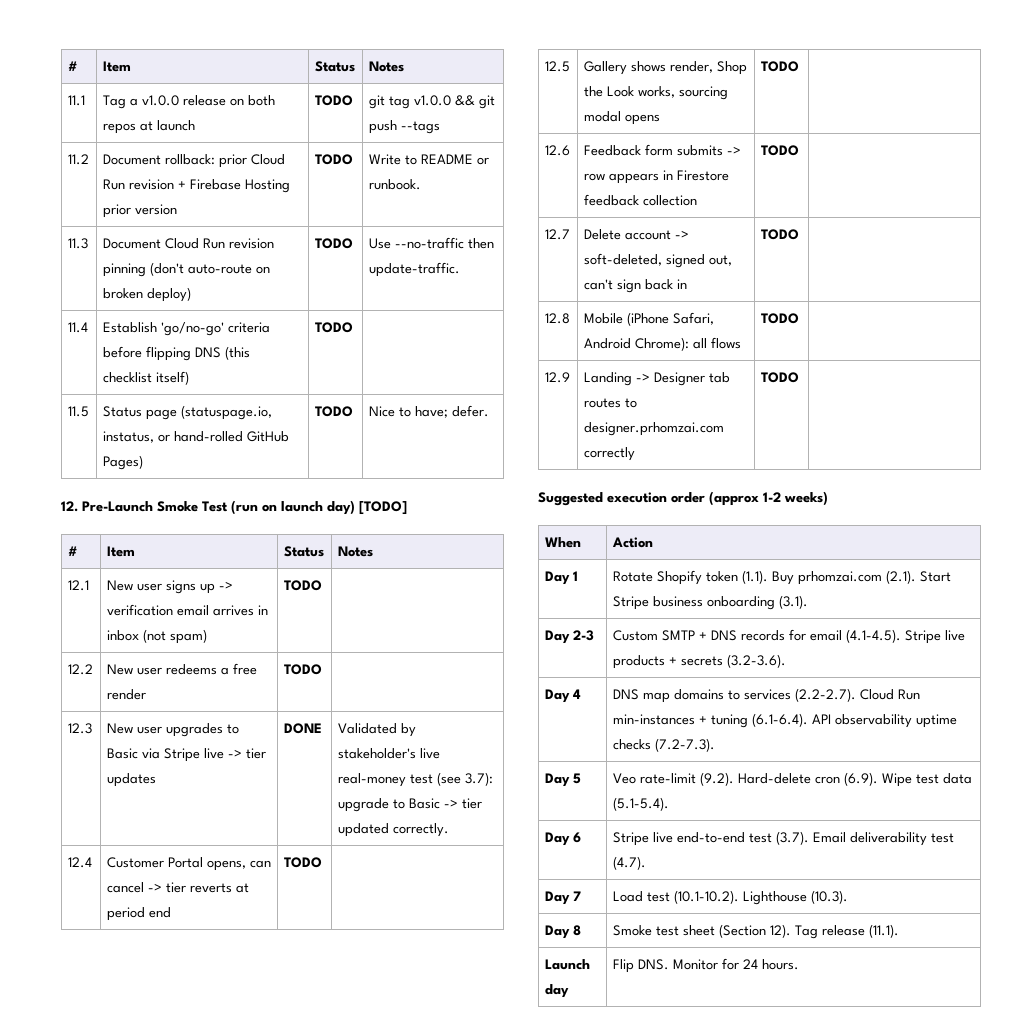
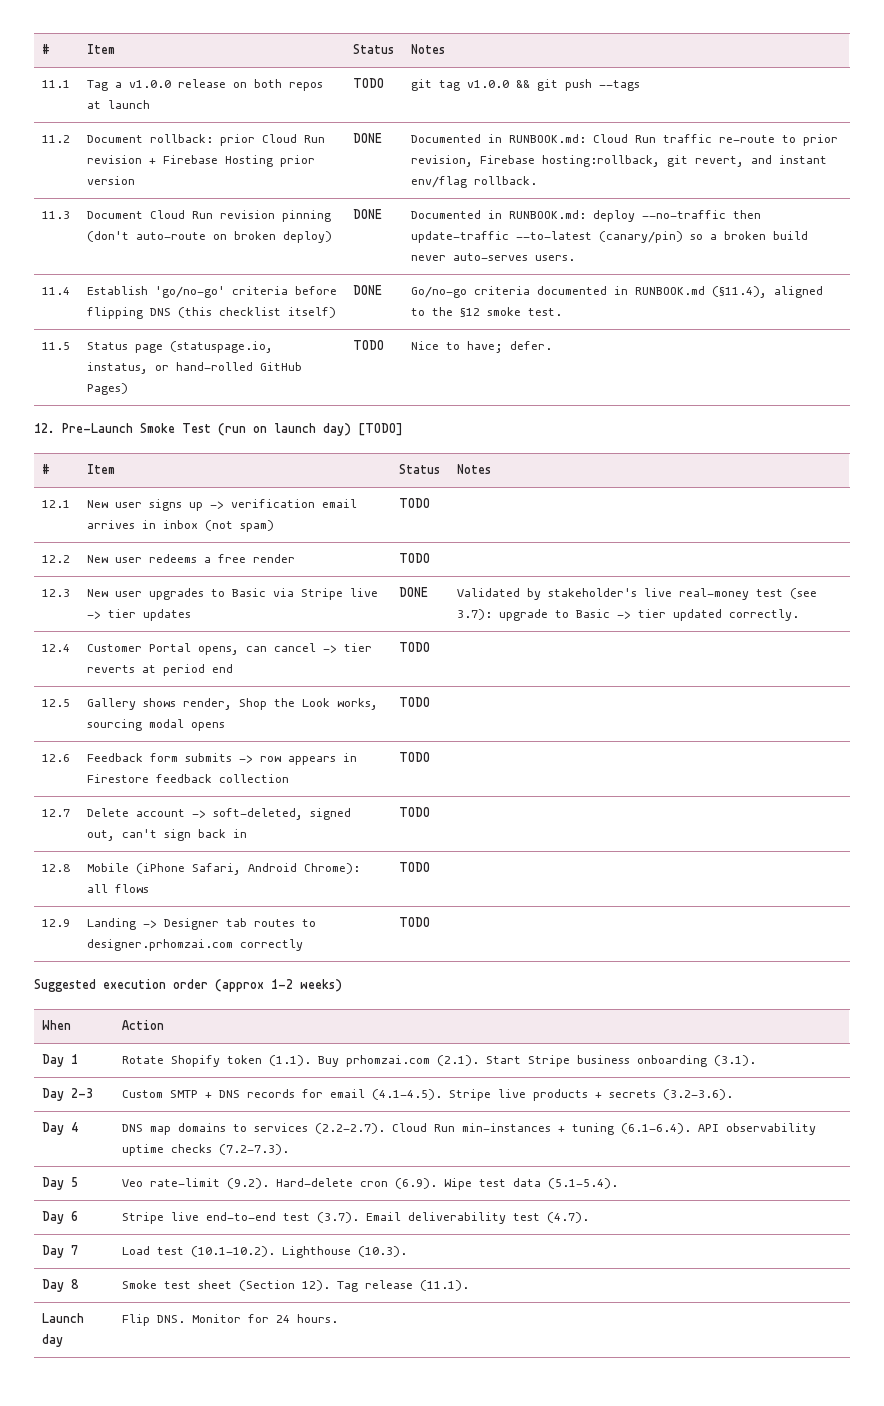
- 11.2 | Document rollback: prior Cloud Run revision + Firebase Hosting prior version | TODO | Write to README or runbook.
+ 11.2 | Document rollback: prior Cloud Run revision + Firebase Hosting prior version | DONE | Documented in RUNBOOK.md: Cloud Run traffic re-route to prior revision, Firebase hosting:rollback, git revert, and instant env/flag rollback.
- 11.3 | Document Cloud Run revision pinning (don't auto-route on broken deploy) | TODO | Use --no-traffic then update-traffic.
+ 11.3 | Document Cloud Run revision pinning (don't auto-route on broken deploy) | DONE | Documented in RUNBOOK.md: deploy --no-traffic then update-traffic --to-latest (canary/pin) so a broken build never auto-serves users.
- 11.4 | Establish 'go/no-go' criteria before flipping DNS (this checklist itself) | TODO |
+ 11.4 | Establish 'go/no-go' criteria before flipping DNS (this checklist itself) | DONE | Go/no-go criteria documented in RUNBOOK.md (§11.4), aligned to the §12 smoke test.

